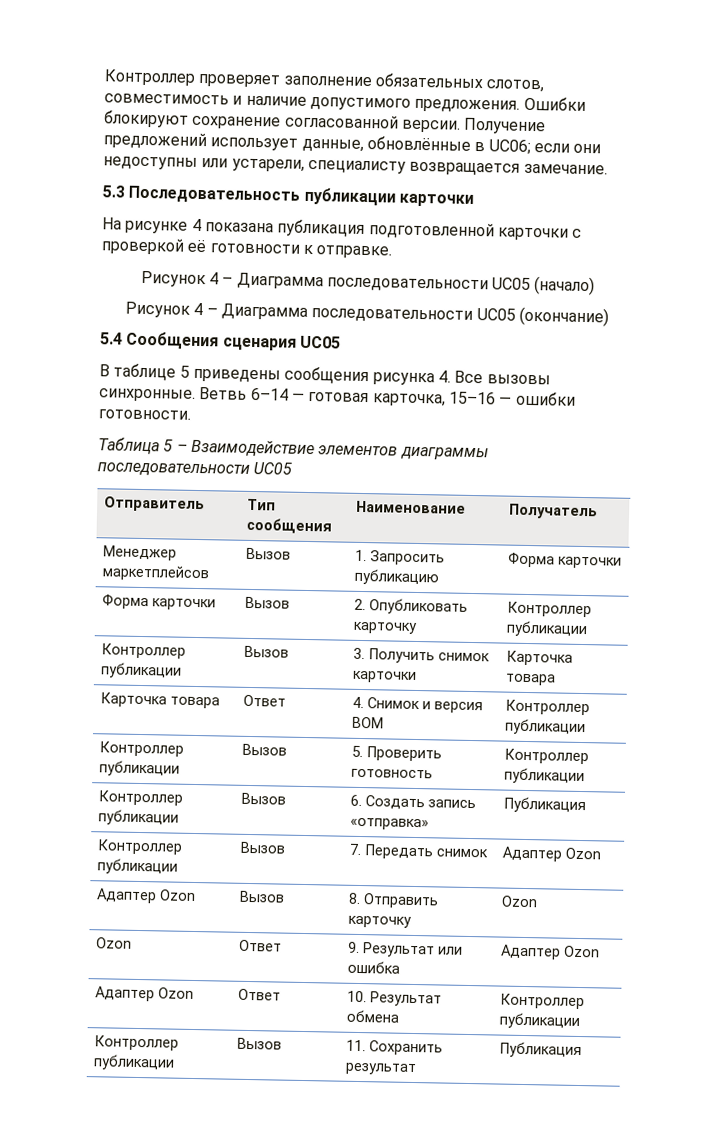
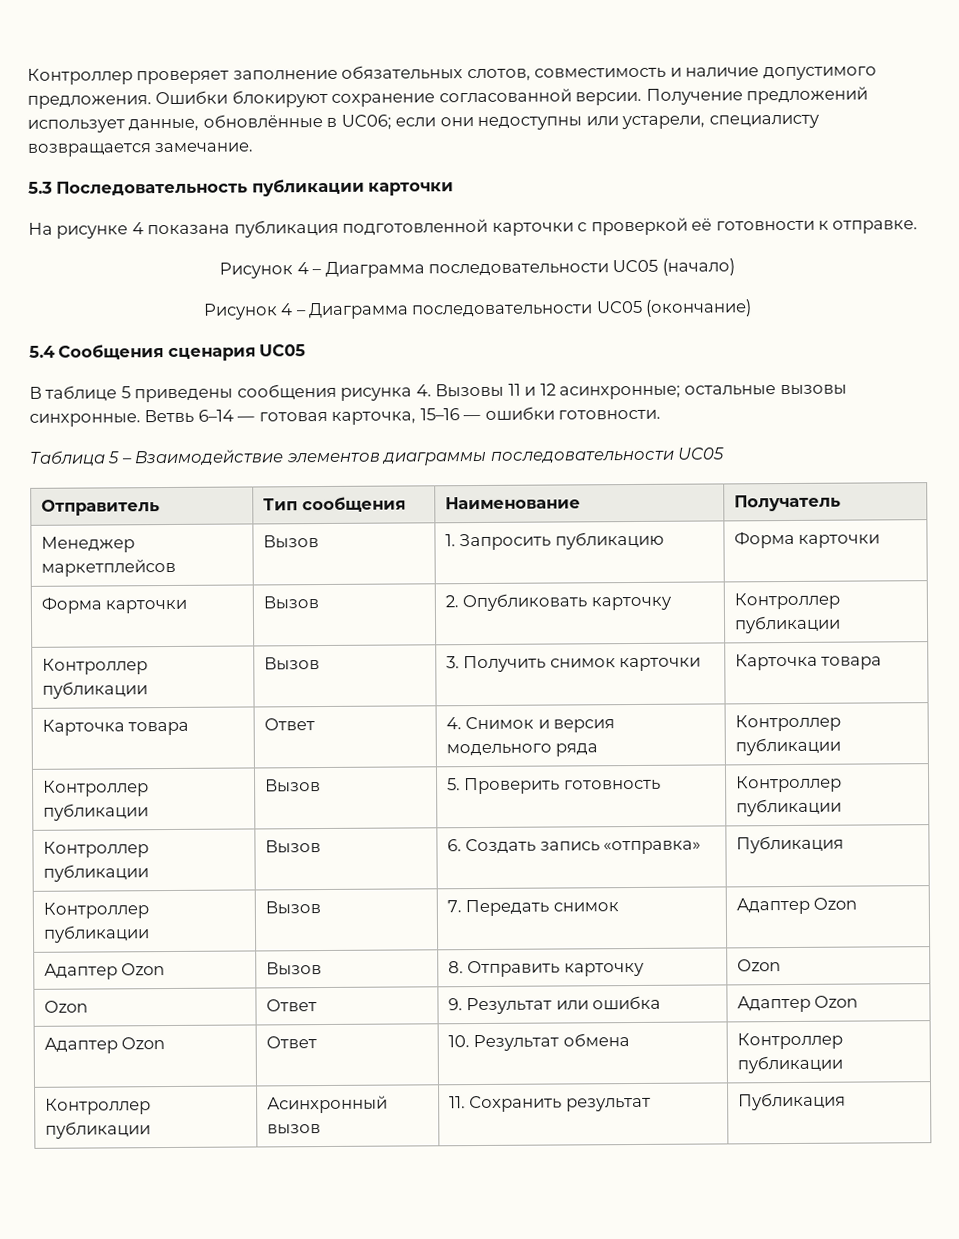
- В таблице 5 приведены сообщения рисунка 4. Все вызовы синхронные.
+ В таблице 5 приведены сообщения рисунка 4. Вызовы 11 и 12 асинхронные; остальные вызовы синхронные.
- Карточка товара | Ответ | 4. Снимок и версия BOM | Контроллер публикации
+ Карточка товара | Ответ | 4. Снимок и версия модельного ряда | Контроллер публикации
- Контроллер публикации | Вызов | 11. Сохранить результат | Публикация
+ Контроллер публикации | Асинхронный вызов | 11. Сохранить результат | Публикация

